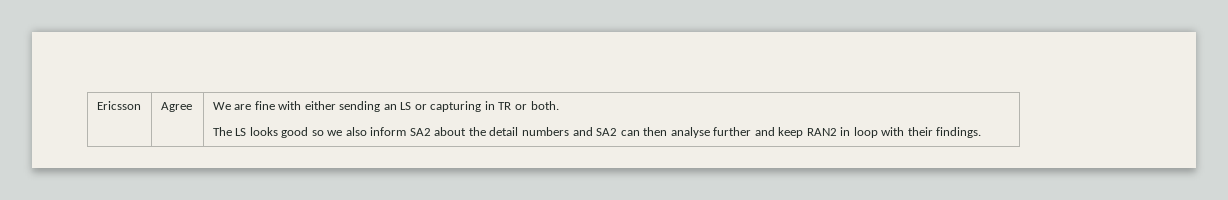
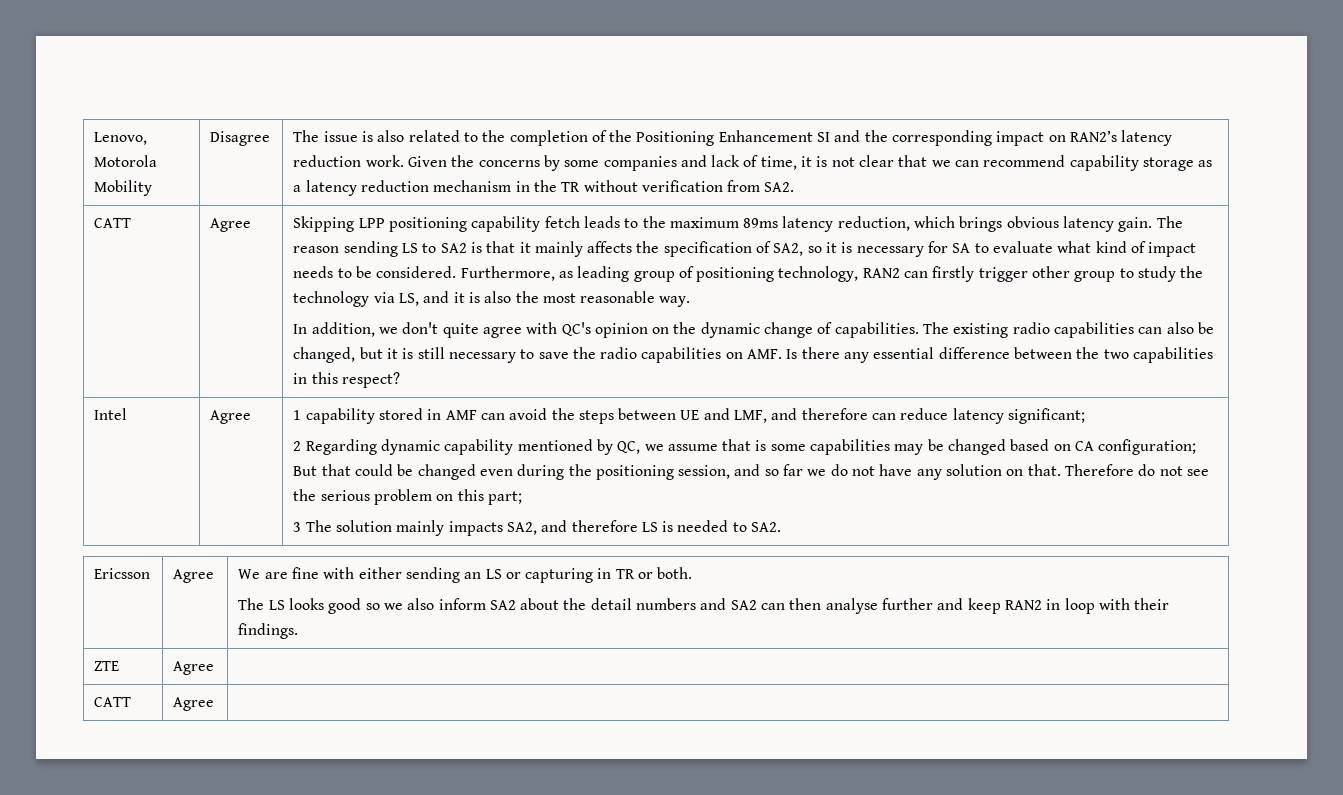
+ Lenovo, Motorola Mobility | Disagree | The issue is also related to the completion of the Positioning Enhancement SI and the corresponding impact on RAN2’s latency reduction work. Given the concerns by some companies and lack of time, it is not clear that we can recommend capability storage as a latency reduction mechanism in the TR without verification from SA2.
+ CATT | Agree | Skipping LPP positioning capability fetch leads to the maximum 89ms latency reduction, which brings obvious latency gain. The reason sending LS to SA2 is that it mainly affects the specification of SA2, so it is necessary for SA to evaluate what kind of impact needs to be considered. Furthermore, as leading group of positioning technology, RAN2 can firstly trigger other group to study the technology via LS, and it is also the most reasonable way.
+ In addition, we don't quite agree with QC's opinion on the dynamic change of capabilities. The existing radio capabilities can also be changed, but it is still necessary to save the radio capabilities on AMF. Is there any essential difference between the two capabilities in this respect?
+ Intel | Agree | 1 capability stored in AMF can avoid the steps between UE and LMF, and therefore can reduce latency significant;
+ 2 Regarding dynamic capability mentioned by QC, we assume that is some capabilities may be changed based on CA configuration; But that could be changed even during the positioning session, and so far we do not have any solution on that. Therefore do not see the serious problem on this part;
+ 3 The solution mainly impacts SA2, and therefore LS is needed to SA2.
+ ZTE | Agree |
+ CATT | Agree |

